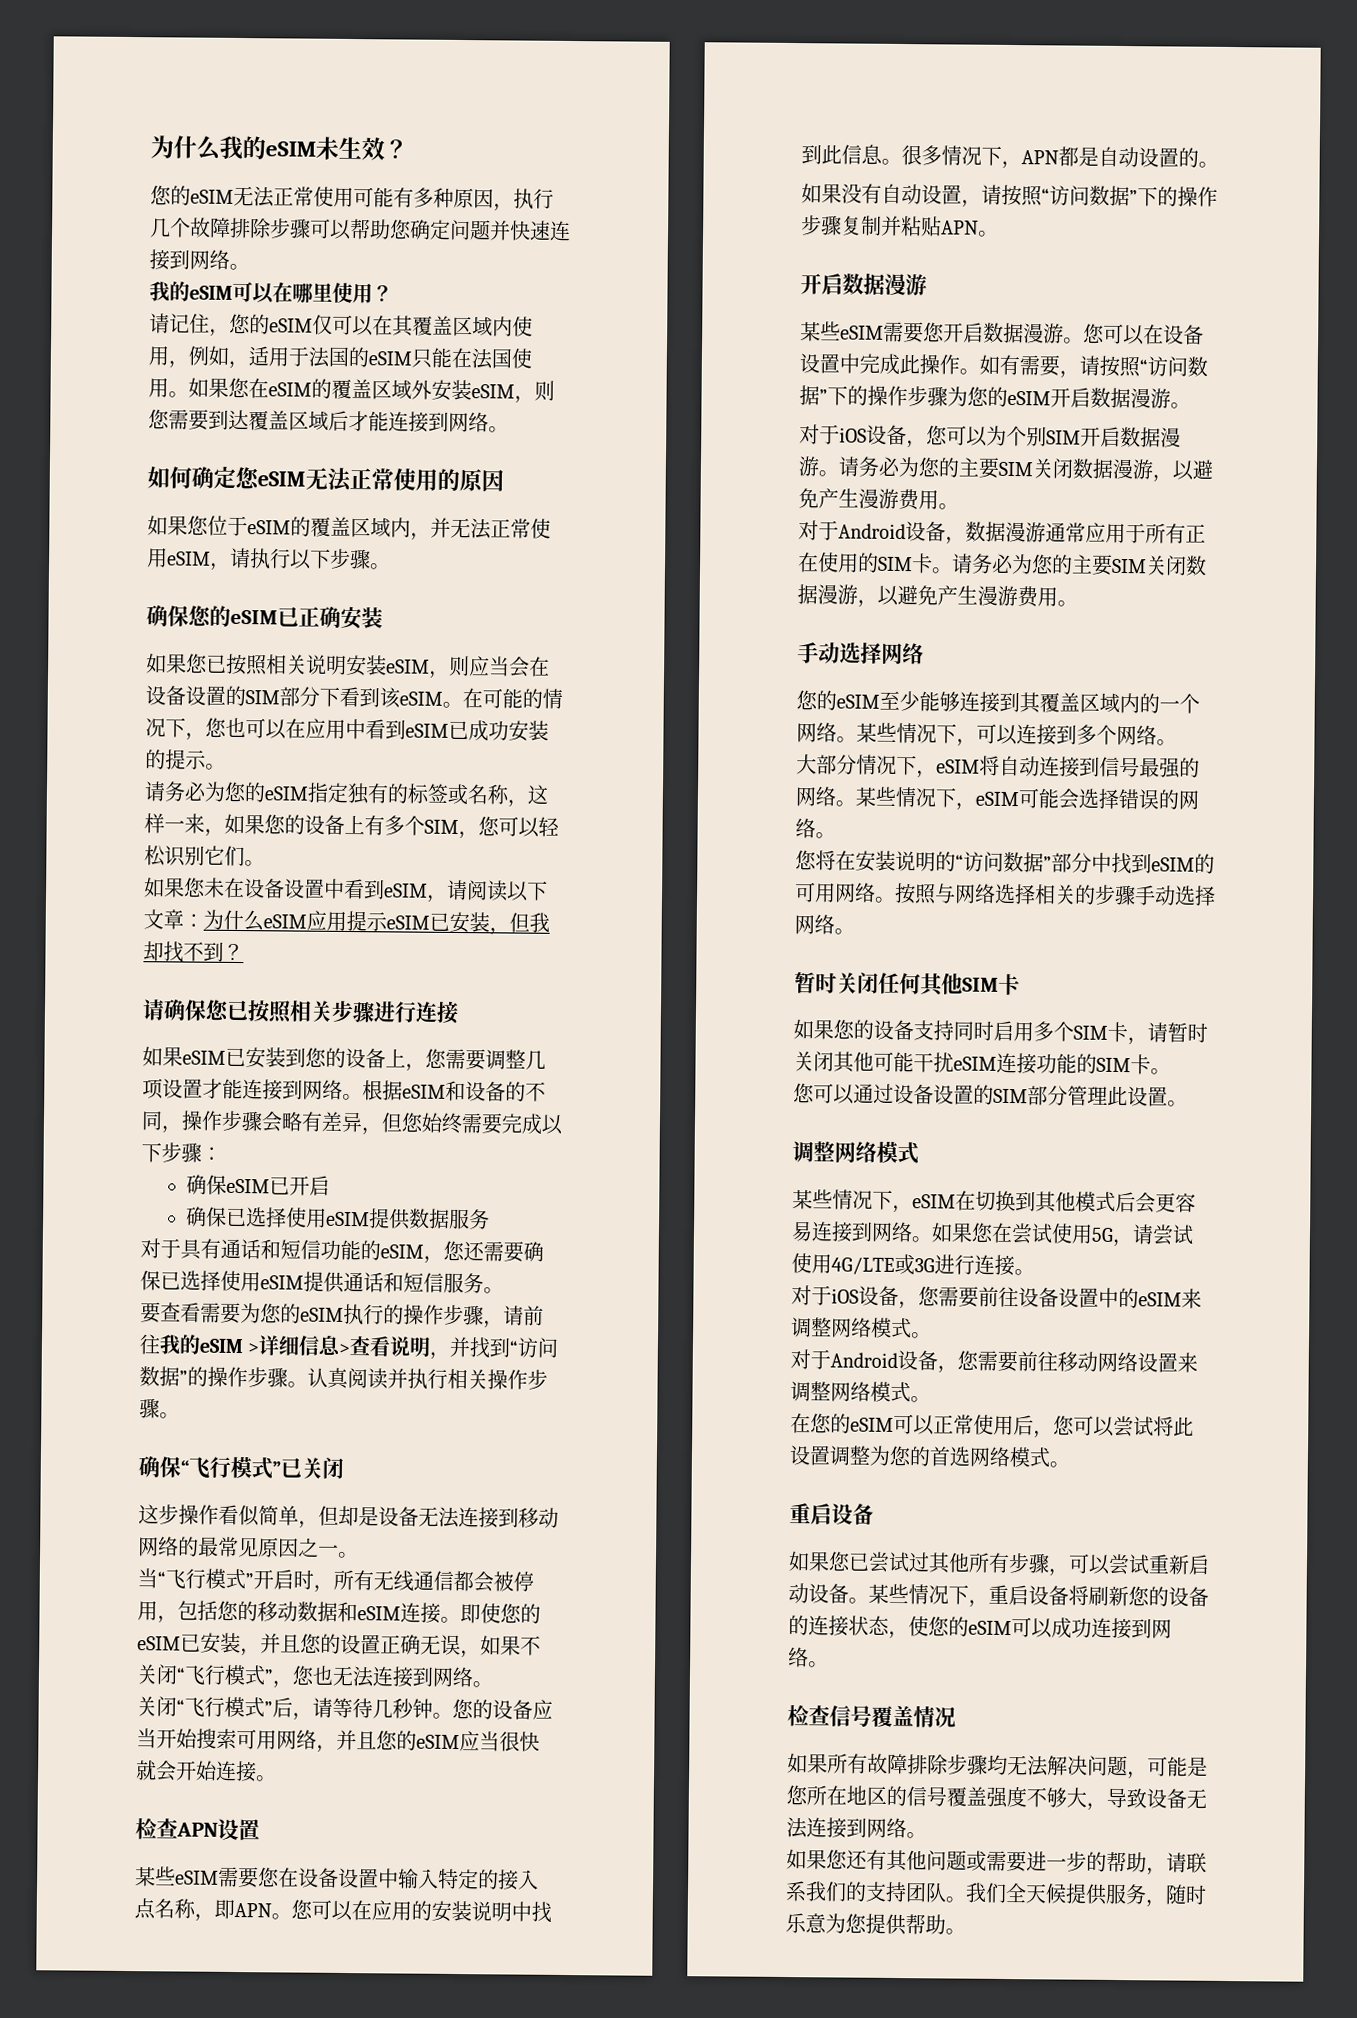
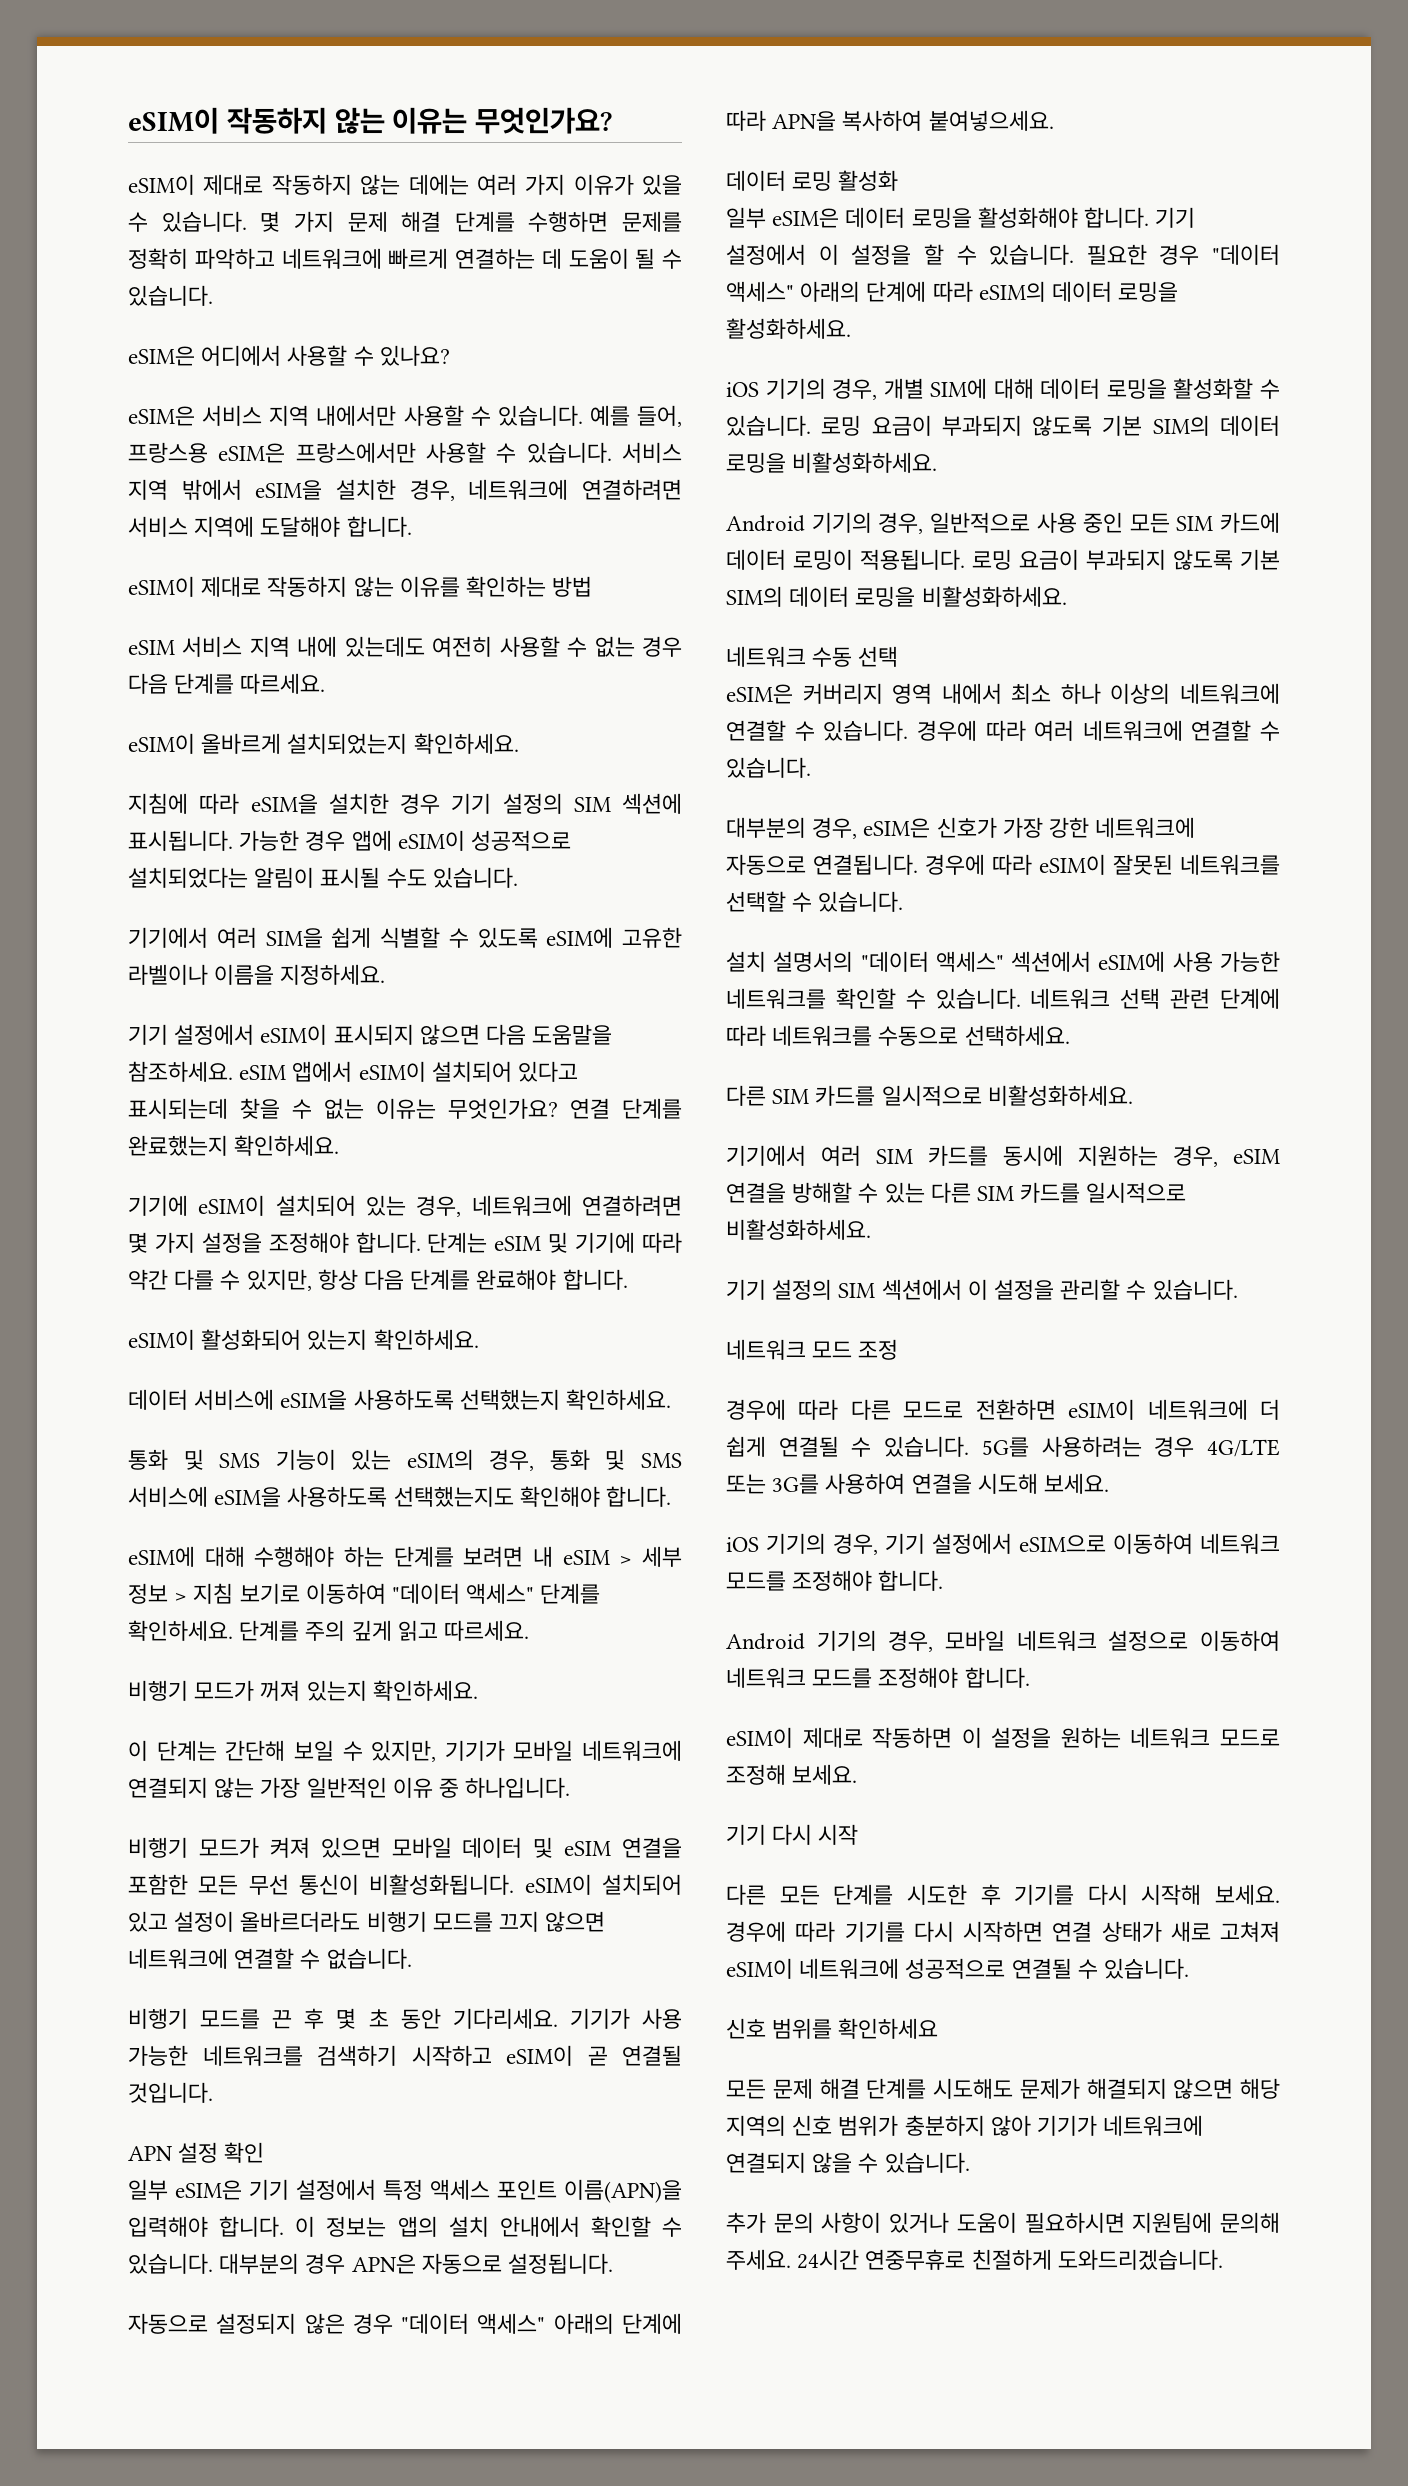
- 为什么我的eSIM未生效？
- 您的eSIM无法正常使用可能有多种原因，执行几个故障排除步骤可以帮助您确定问题并快速连接到网络。
- 我的eSIM可以在哪里使用？
- 请记住，您的eSIM仅可以在其覆盖区域内使用，例如，适用于法国的eSIM只能在法国使用。如果您在eSIM的覆盖区域外安装eSIM，则您需要到达覆盖区域后才能连接到网络。
- 如何确定您eSIM无法正常使用的原因
- 如果您位于eSIM的覆盖区域内，并无法正常使用eSIM，请执行以下步骤。
- 确保您的eSIM已正确安装
- 如果您已按照相关说明安装eSIM，则应当会在设备设置的SIM部分下看到该eSIM。在可能的情况下，您也可以在应用中看到eSIM已成功安装的提示。
- 请务必为您的eSIM指定独有的标签或名称，这样一来，如果您的设备上有多个SIM，您可以轻松识别它们。
- 如果您未在设备设置中看到eSIM，请阅读以下文章：为什么eSIM应用提示eSIM已安装，但我却找不到？
- 请确保您已按照相关步骤进行连接
- 如果eSIM已安装到您的设备上，您需要调整几项设置才能连接到网络。根据eSIM和设备的不同，操作步骤会略有差异，但您始终需要完成以下步骤：
- 确保eSIM已开启
- 确保已选择使用eSIM提供数据服务
- 对于具有通话和短信功能的eSIM，您还需要确保已选择使用eSIM提供通话和短信服务。
- 要查看需要为您的eSIM执行的操作步骤，请前往我的eSIM >详细信息>查看说明，并找到“访问数据”的操作步骤。认真阅读并执行相关操作步骤。
- 确保“飞行模式”已关闭
- 这步操作看似简单，但却是设备无法连接到移动网络的最常见原因之一。
- 当“飞行模式”开启时，所有无线通信都会被停用，包括您的移动数据和eSIM连接。即使您的eSIM已安装，并且您的设置正确无误，如果不关闭“飞行模式”，您也无法连接到网络。
- 关闭“飞行模式”后，请等待几秒钟。您的设备应当开始搜索可用网络，并且您的eSIM应当很快就会开始连接。
- 检查APN设置
- 某些eSIM需要您在设备设置中输入特定的接入点名称，即APN。您可以在应用的安装说明中找到此信息。很多情况下，APN都是自动设置的。
- 如果没有自动设置，请按照“访问数据”下的操作步骤复制并粘贴APN。
- 开启数据漫游
- 某些eSIM需要您开启数据漫游。您可以在设备设置中完成此操作。如有需要，请按照“访问数据”下的操作步骤为您的eSIM开启数据漫游。
- 对于iOS设备，您可以为个别SIM开启数据漫游。请务必为您的主要SIM关闭数据漫游，以避免产生漫游费用。
- 对于Android设备，数据漫游通常应用于所有正在使用的SIM卡。请务必为您的主要SIM关闭数据漫游，以避免产生漫游费用。
- 手动选择网络
- 您的eSIM至少能够连接到其覆盖区域内的一个网络。某些情况下，可以连接到多个网络。
- 大部分情况下，eSIM将自动连接到信号最强的网络。某些情况下，eSIM可能会选择错误的网络。
- 您将在安装说明的“访问数据”部分中找到eSIM的可用网络。按照与网络选择相关的步骤手动选择网络。
- 暂时关闭任何其他SIM卡
- 如果您的设备支持同时启用多个SIM卡，请暂时关闭其他可能干扰eSIM连接功能的SIM卡。
- 您可以通过设备设置的SIM部分管理此设置。
- 调整网络模式
- 某些情况下，eSIM在切换到其他模式后会更容易连接到网络。如果您在尝试使用5G，请尝试使用4G/LTE或3G进行连接。
- 对于iOS设备，您需要前往设备设置中的eSIM来调整网络模式。
- 对于Android设备，您需要前往移动网络设置来调整网络模式。
- 在您的eSIM可以正常使用后，您可以尝试将此设置调整为您的首选网络模式。
- 重启设备
- 如果您已尝试过其他所有步骤，可以尝试重新启动设备。某些情况下，重启设备将刷新您的设备的连接状态，使您的eSIM可以成功连接到网络。
- 检查信号覆盖情况
- 如果所有故障排除步骤均无法解决问题，可能是您所在地区的信号覆盖强度不够大，导致设备无法连接到网络。
- 如果您还有其他问题或需要进一步的帮助，请联系我们的支持团队。我们全天候提供服务，随时乐意为您提供帮助。
+ eSIM이 작동하지 않는 이유는 무엇인가요?
+ eSIM이 제대로 작동하지 않는 데에는 여러 가지 이유가 있을 수 있습니다. 몇 가지 문제 해결 단계를 수행하면 문제를 정확히 파악하고 네트워크에 빠르게 연결하는 데 도움이 될 수 있습니다.
+ eSIM은 어디에서 사용할 수 있나요?
+ eSIM은 서비스 지역 내에서만 사용할 수 있습니다. 예를 들어, 프랑스용 eSIM은 프랑스에서만 사용할 수 있습니다. 서비스 지역 밖에서 eSIM을 설치한 경우, 네트워크에 연결하려면 서비스 지역에 도달해야 합니다.
+ eSIM이 제대로 작동하지 않는 이유를 확인하는 방법
+ eSIM 서비스 지역 내에 있는데도 여전히 사용할 수 없는 경우 다음 단계를 따르세요.
+ eSIM이 올바르게 설치되었는지 확인하세요.
+ 지침에 따라 eSIM을 설치한 경우 기기 설정의 SIM 섹션에 표시됩니다. 가능한 경우 앱에 eSIM이 성공적으로 설치되었다는 알림이 표시될 수도 있습니다.
+ 기기에서 여러 SIM을 쉽게 식별할 수 있도록 eSIM에 고유한 라벨이나 이름을 지정하세요.
+ 기기 설정에서 eSIM이 표시되지 않으면 다음 도움말을 참조하세요. eSIM 앱에서 eSIM이 설치되어 있다고 표시되는데 찾을 수 없는 이유는 무엇인가요? 연결 단계를 완료했는지 확인하세요.
+ 기기에 eSIM이 설치되어 있는 경우, 네트워크에 연결하려면 몇 가지 설정을 조정해야 합니다. 단계는 eSIM 및 기기에 따라 약간 다를 수 있지만, 항상 다음 단계를 완료해야 합니다.
+ eSIM이 활성화되어 있는지 확인하세요.
+ 데이터 서비스에 eSIM을 사용하도록 선택했는지 확인하세요.
+ 통화 및 SMS 기능이 있는 eSIM의 경우, 통화 및 SMS 서비스에 eSIM을 사용하도록 선택했는지도 확인해야 합니다.
+ eSIM에 대해 수행해야 하는 단계를 보려면 내 eSIM > 세부 정보 > 지침 보기로 이동하여 "데이터 액세스" 단계를 확인하세요. 단계를 주의 깊게 읽고 따르세요.
+ 비행기 모드가 꺼져 있는지 확인하세요.
+ 이 단계는 간단해 보일 수 있지만, 기기가 모바일 네트워크에 연결되지 않는 가장 일반적인 이유 중 하나입니다.
+ 비행기 모드가 켜져 있으면 모바일 데이터 및 eSIM 연결을 포함한 모든 무선 통신이 비활성화됩니다. eSIM이 설치되어 있고 설정이 올바르더라도 비행기 모드를 끄지 않으면 네트워크에 연결할 수 없습니다.
+ 비행기 모드를 끈 후 몇 초 동안 기다리세요. 기기가 사용 가능한 네트워크를 검색하기 시작하고 eSIM이 곧 연결될 것입니다.
+ APN 설정 확인
+ 일부 eSIM은 기기 설정에서 특정 액세스 포인트 이름(APN)을 입력해야 합니다. 이 정보는 앱의 설치 안내에서 확인할 수 있습니다. 대부분의 경우 APN은 자동으로 설정됩니다.
+ 자동으로 설정되지 않은 경우 "데이터 액세스" 아래의 단계에 따라 APN을 복사하여 붙여넣으세요.
+ 데이터 로밍 활성화
+ 일부 eSIM은 데이터 로밍을 활성화해야 합니다. 기기 설정에서 이 설정을 할 수 있습니다. 필요한 경우 "데이터 액세스" 아래의 단계에 따라 eSIM의 데이터 로밍을 활성화하세요.
+ iOS 기기의 경우, 개별 SIM에 대해 데이터 로밍을 활성화할 수 있습니다. 로밍 요금이 부과되지 않도록 기본 SIM의 데이터 로밍을 비활성화하세요.
+ Android 기기의 경우, 일반적으로 사용 중인 모든 SIM 카드에 데이터 로밍이 적용됩니다. 로밍 요금이 부과되지 않도록 기본 SIM의 데이터 로밍을 비활성화하세요.
+ 네트워크 수동 선택
+ eSIM은 커버리지 영역 내에서 최소 하나 이상의 네트워크에 연결할 수 있습니다. 경우에 따라 여러 네트워크에 연결할 수 있습니다.
+ 대부분의 경우, eSIM은 신호가 가장 강한 네트워크에 자동으로 연결됩니다. 경우에 따라 eSIM이 잘못된 네트워크를 선택할 수 있습니다.
+ 설치 설명서의 "데이터 액세스" 섹션에서 eSIM에 사용 가능한 네트워크를 확인할 수 있습니다. 네트워크 선택 관련 단계에 따라 네트워크를 수동으로 선택하세요.
+ 다른 SIM 카드를 일시적으로 비활성화하세요.
+ 기기에서 여러 SIM 카드를 동시에 지원하는 경우, eSIM 연결을 방해할 수 있는 다른 SIM 카드를 일시적으로 비활성화하세요.
+ 기기 설정의 SIM 섹션에서 이 설정을 관리할 수 있습니다.
+ 네트워크 모드 조정
+ 경우에 따라 다른 모드로 전환하면 eSIM이 네트워크에 더 쉽게 연결될 수 있습니다. 5G를 사용하려는 경우 4G/LTE 또는 3G를 사용하여 연결을 시도해 보세요.
+ iOS 기기의 경우, 기기 설정에서 eSIM으로 이동하여 네트워크 모드를 조정해야 합니다.
+ Android 기기의 경우, 모바일 네트워크 설정으로 이동하여 네트워크 모드를 조정해야 합니다.
+ eSIM이 제대로 작동하면 이 설정을 원하는 네트워크 모드로 조정해 보세요.
+ 기기 다시 시작
+ 다른 모든 단계를 시도한 후 기기를 다시 시작해 보세요. 경우에 따라 기기를 다시 시작하면 연결 상태가 새로 고쳐져 eSIM이 네트워크에 성공적으로 연결될 수 있습니다.
+ 신호 범위를 확인하세요
+ 모든 문제 해결 단계를 시도해도 문제가 해결되지 않으면 해당 지역의 신호 범위가 충분하지 않아 기기가 네트워크에 연결되지 않을 수 있습니다.
+ 추가 문의 사항이 있거나 도움이 필요하시면 지원팀에 문의해 주세요. 24시간 연중무휴로 친절하게 도와드리겠습니다.

